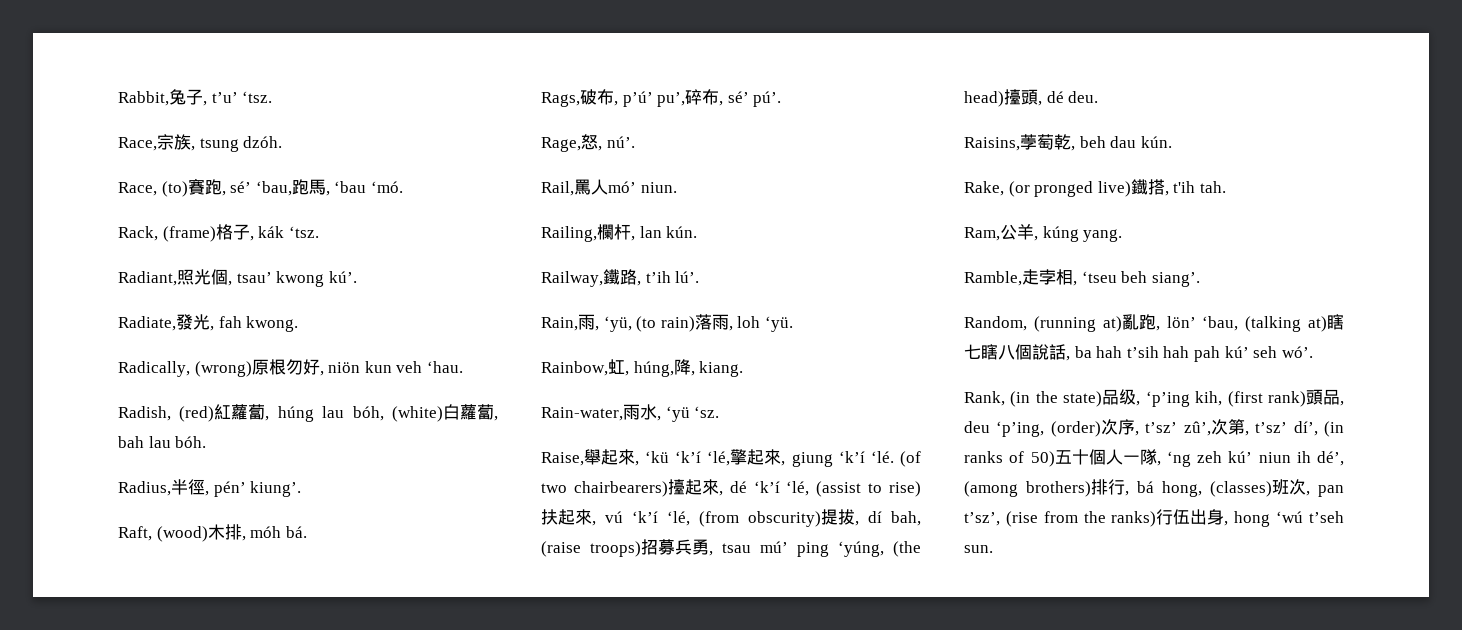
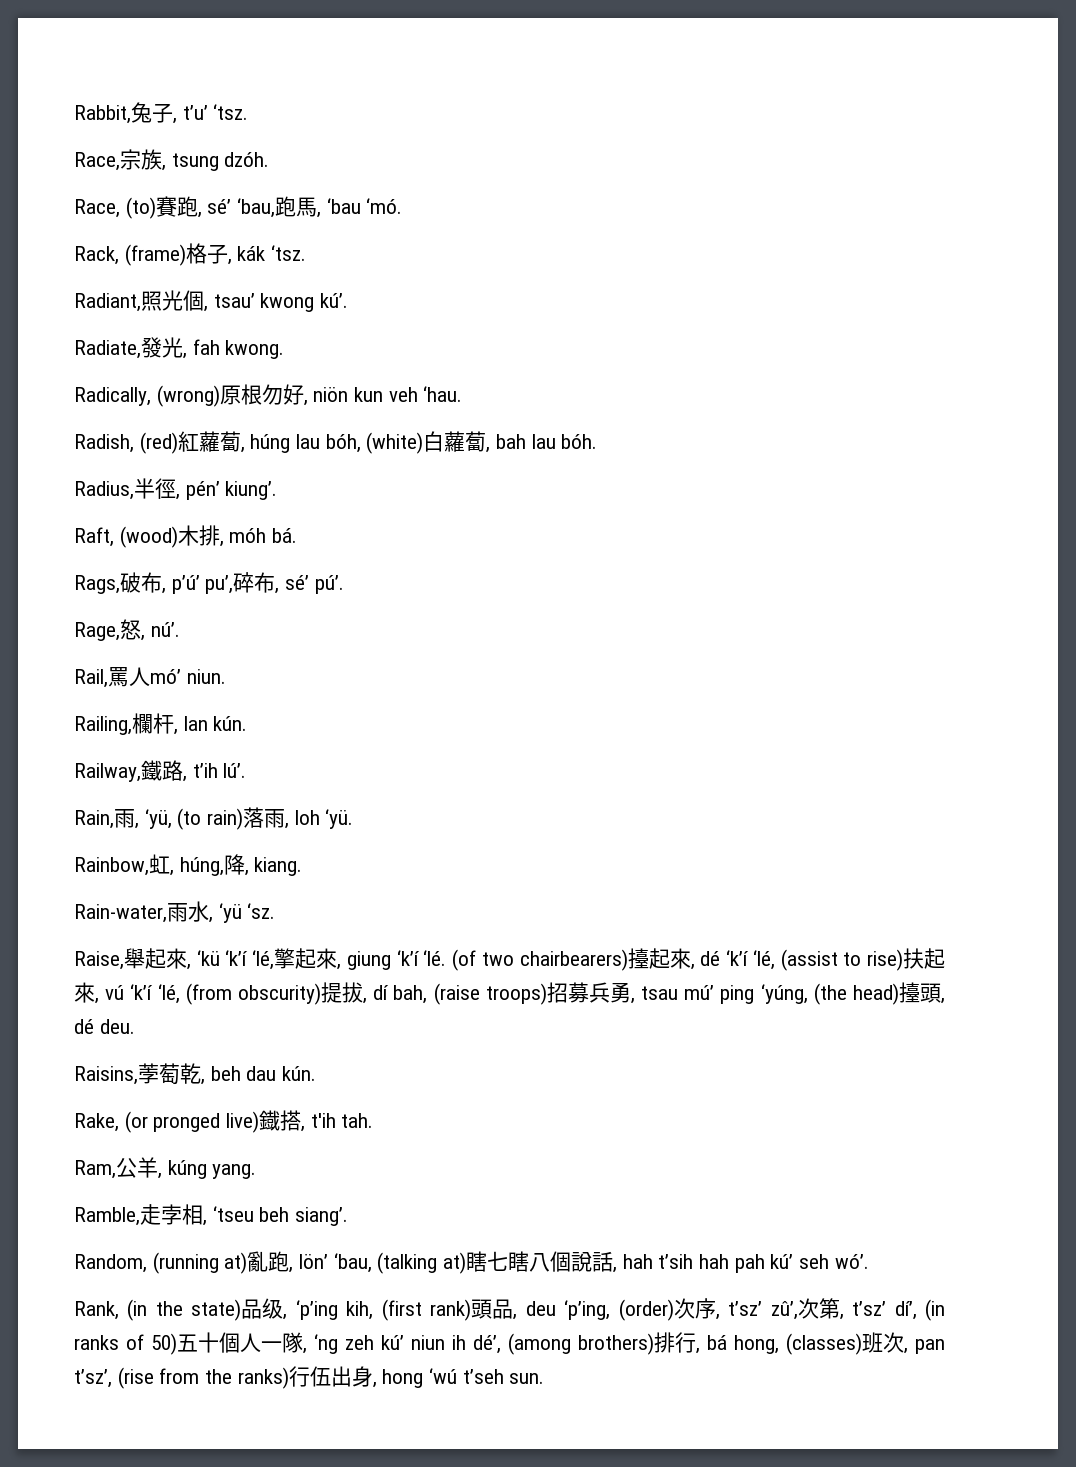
- Random, (running at)亂跑, lön’ ‘bau, (talking at)瞎七瞎八個說話, ba hah t’sih hah pah kú’ seh wó’.
+ Random, (running at)亂跑, lön’ ‘bau, (talking at)瞎七瞎八個說話, hah t’sih hah pah kú’ seh wó’.

